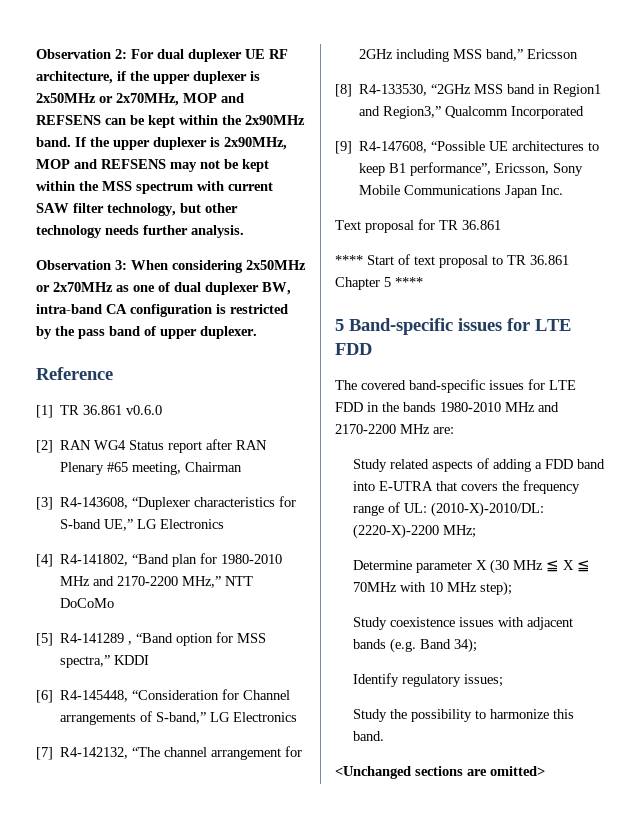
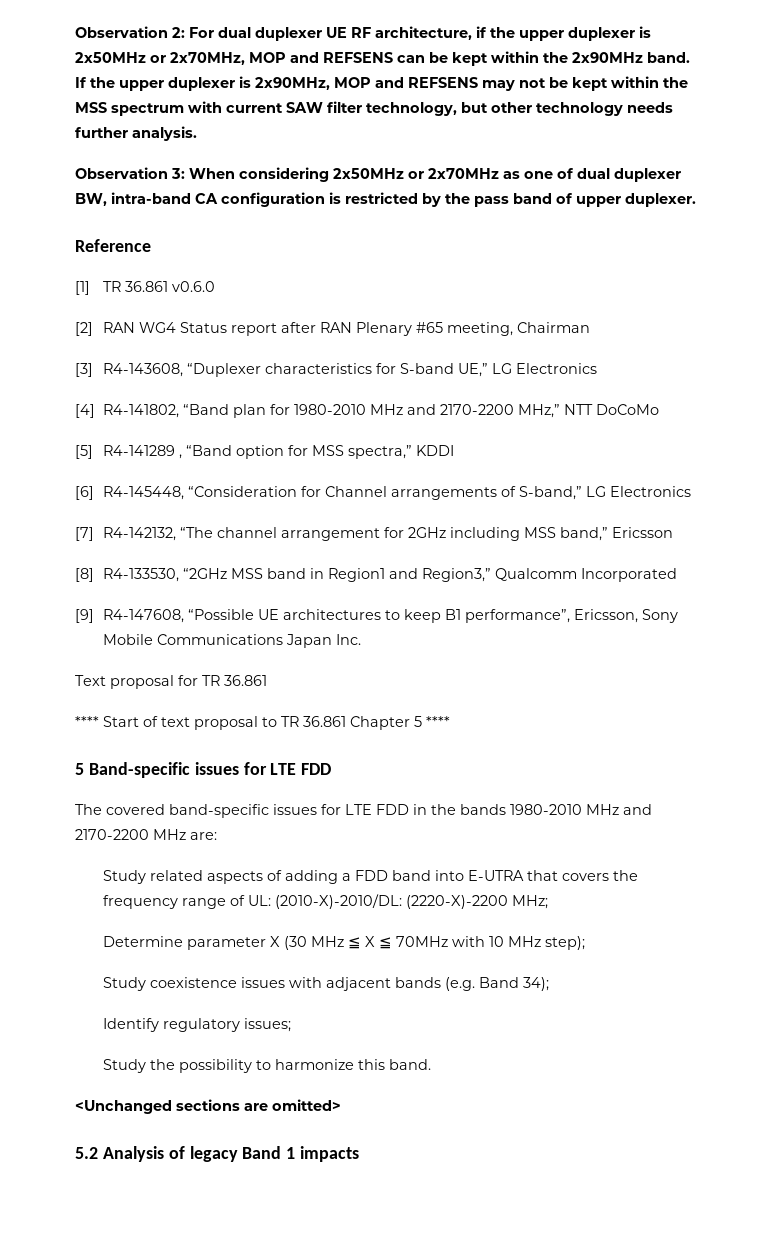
+ 5.2 Analysis of legacy Band 1 impacts

